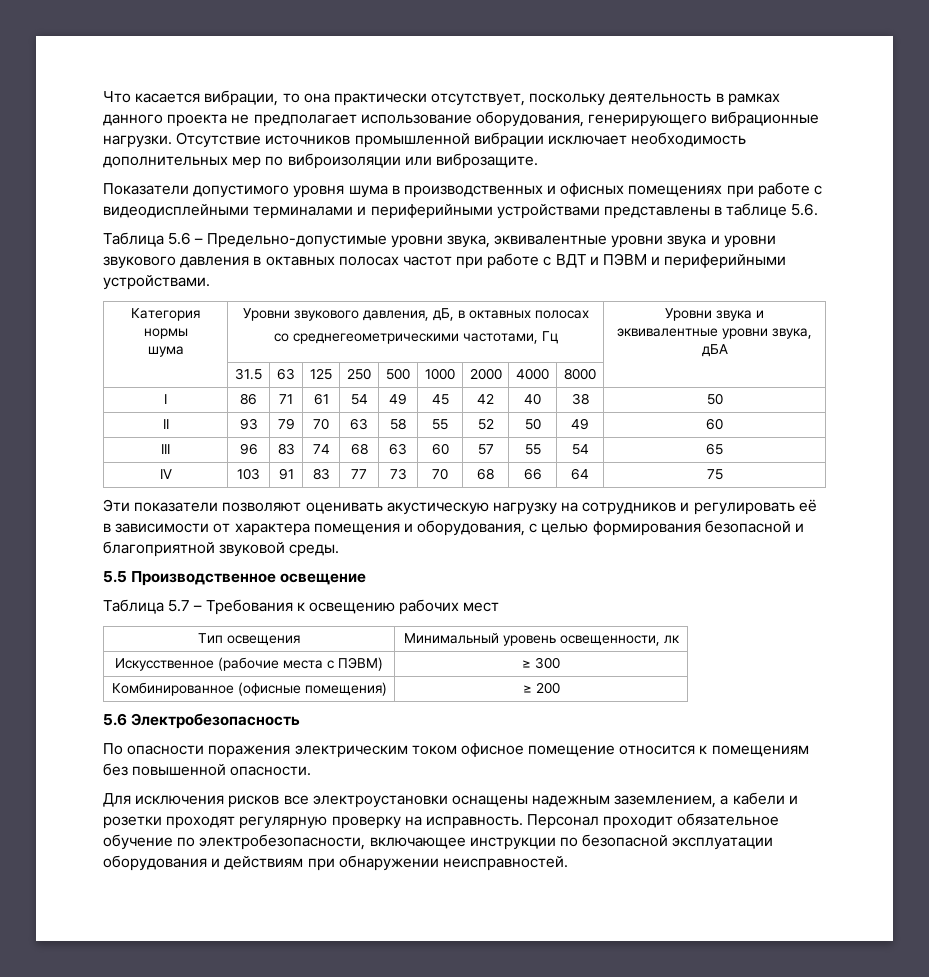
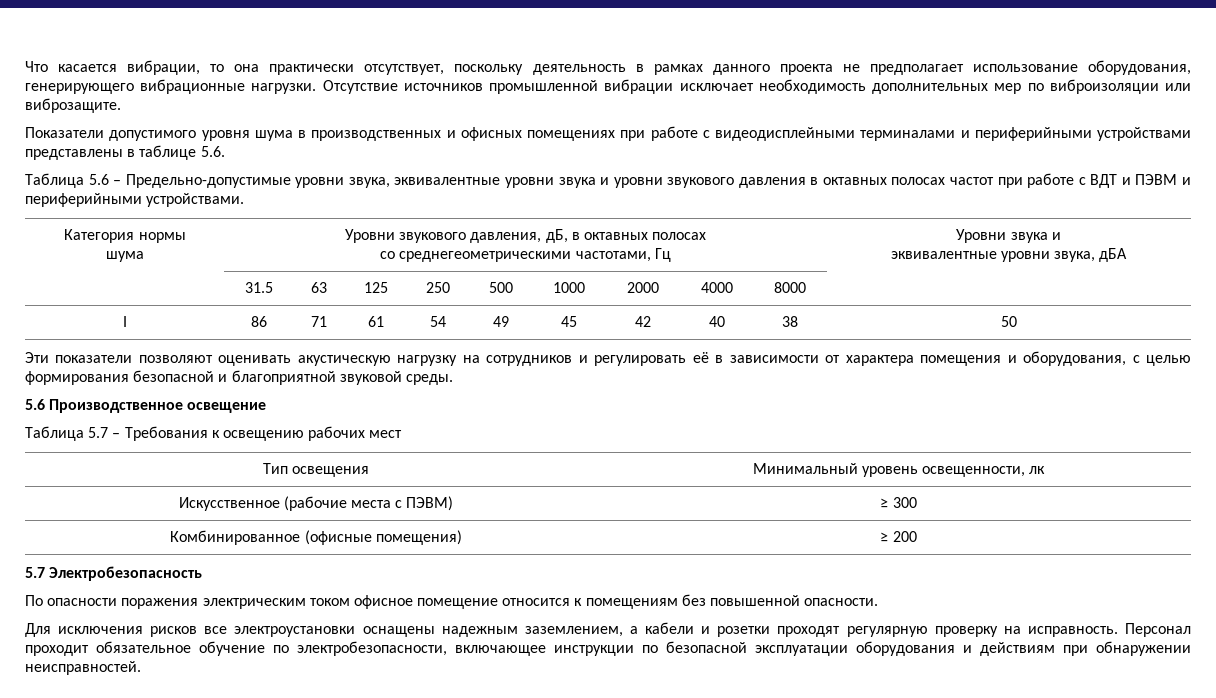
- II | 93 | 79 | 70 | 63 | 58 | 55 | 52 | 50 | 49 | 60
- III | 96 | 83 | 74 | 68 | 63 | 60 | 57 | 55 | 54 | 65
- IV | 103 | 91 | 83 | 77 | 73 | 70 | 68 | 66 | 64 | 75
- 5.5 Производственное освещение
+ 5.6 Производственное освещение
- 5.6 Электробезопасность
+ 5.7 Электробезопасность

